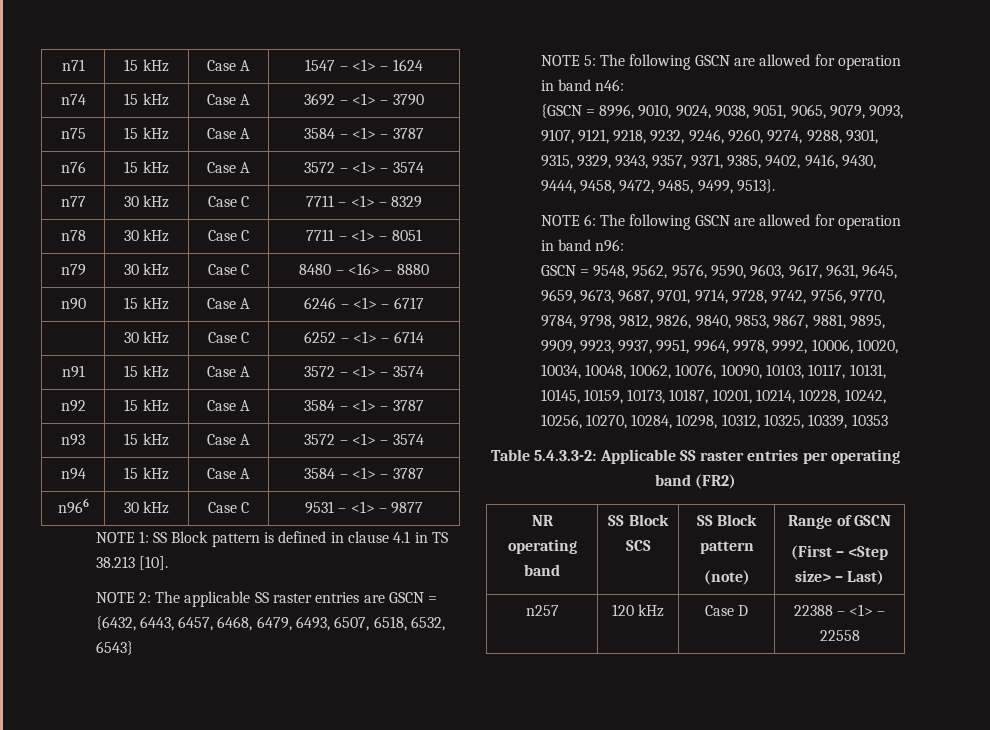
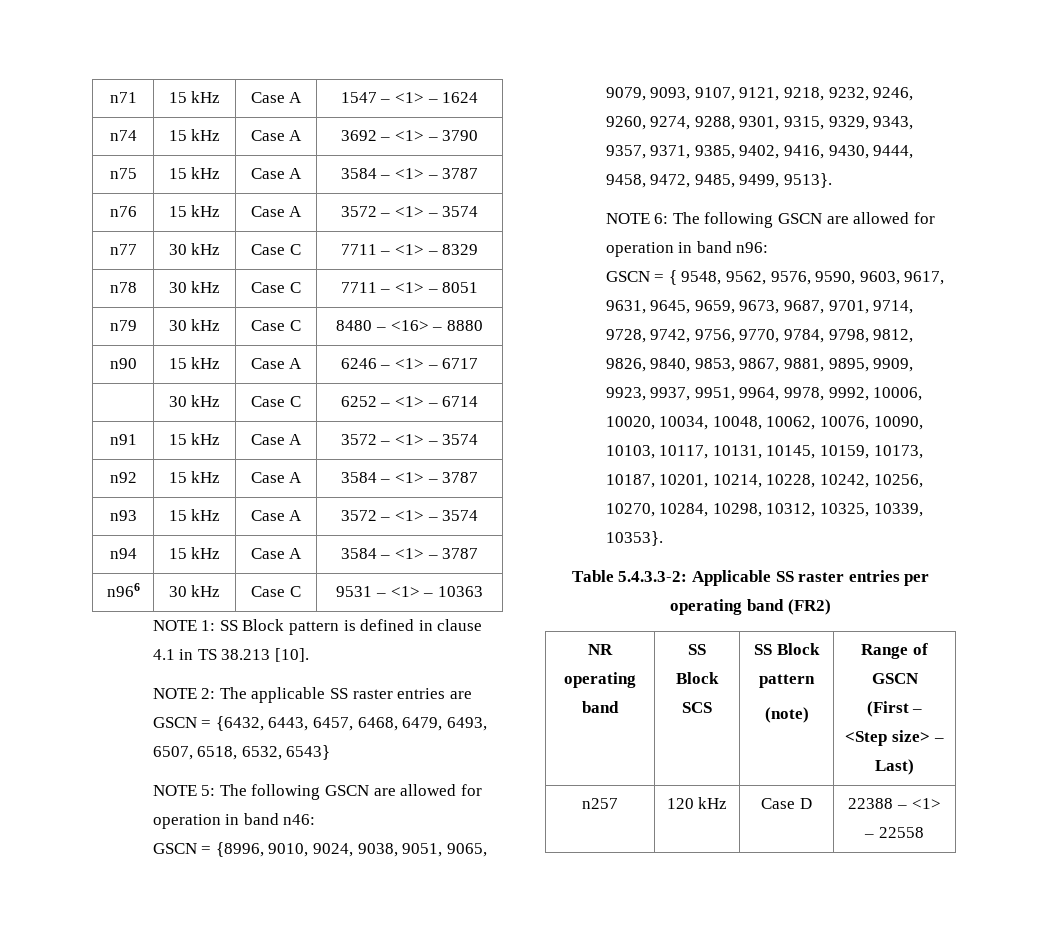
- n966 | 30 kHz | Case C | 9531 – <1> – 9877
+ n966 | 30 kHz | Case C | 9531 – <1> – 10363
- {GSCN = 8996, 9010, 9024, 9038, 9051, 9065, 9079, 9093, 9107, 9121, 9218, 9232, 9246, 9260, 9274, 9288, 9301, 9315, 9329, 9343, 9357, 9371, 9385, 9402, 9416, 9430, 9444, 9458, 9472, 9485, 9499, 9513}.
+ GSCN = {8996, 9010, 9024, 9038, 9051, 9065, 9079, 9093, 9107, 9121, 9218, 9232, 9246, 9260, 9274, 9288, 9301, 9315, 9329, 9343, 9357, 9371, 9385, 9402, 9416, 9430, 9444, 9458, 9472, 9485, 9499, 9513}.
- GSCN = 9548, 9562, 9576, 9590, 9603, 9617, 9631, 9645, 9659, 9673, 9687, 9701, 9714, 9728, 9742, 9756, 9770, 9784, 9798, 9812, 9826, 9840, 9853, 9867, 9881, 9895, 9909, 9923, 9937, 9951, 9964, 9978, 9992, 10006, 10020, 10034, 10048, 10062, 10076, 10090, 10103, 10117, 10131, 10145, 10159, 10173, 10187, 10201, 10214, 10228, 10242, 10256, 10270, 10284, 10298, 10312, 10325, 10339, 10353
+ GSCN = { 9548, 9562, 9576, 9590, 9603, 9617, 9631, 9645, 9659, 9673, 9687, 9701, 9714, 9728, 9742, 9756, 9770, 9784, 9798, 9812, 9826, 9840, 9853, 9867, 9881, 9895, 9909, 9923, 9937, 9951, 9964, 9978, 9992, 10006, 10020, 10034, 10048, 10062, 10076, 10090, 10103, 10117, 10131, 10145, 10159, 10173, 10187, 10201, 10214, 10228, 10242, 10256, 10270, 10284, 10298, 10312, 10325, 10339, 10353}.

